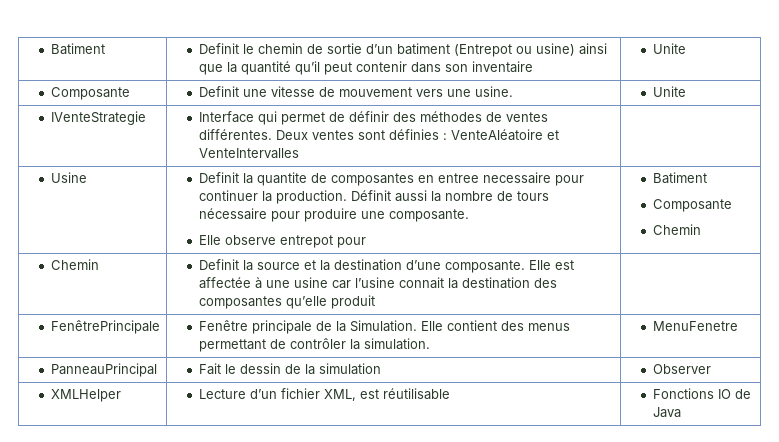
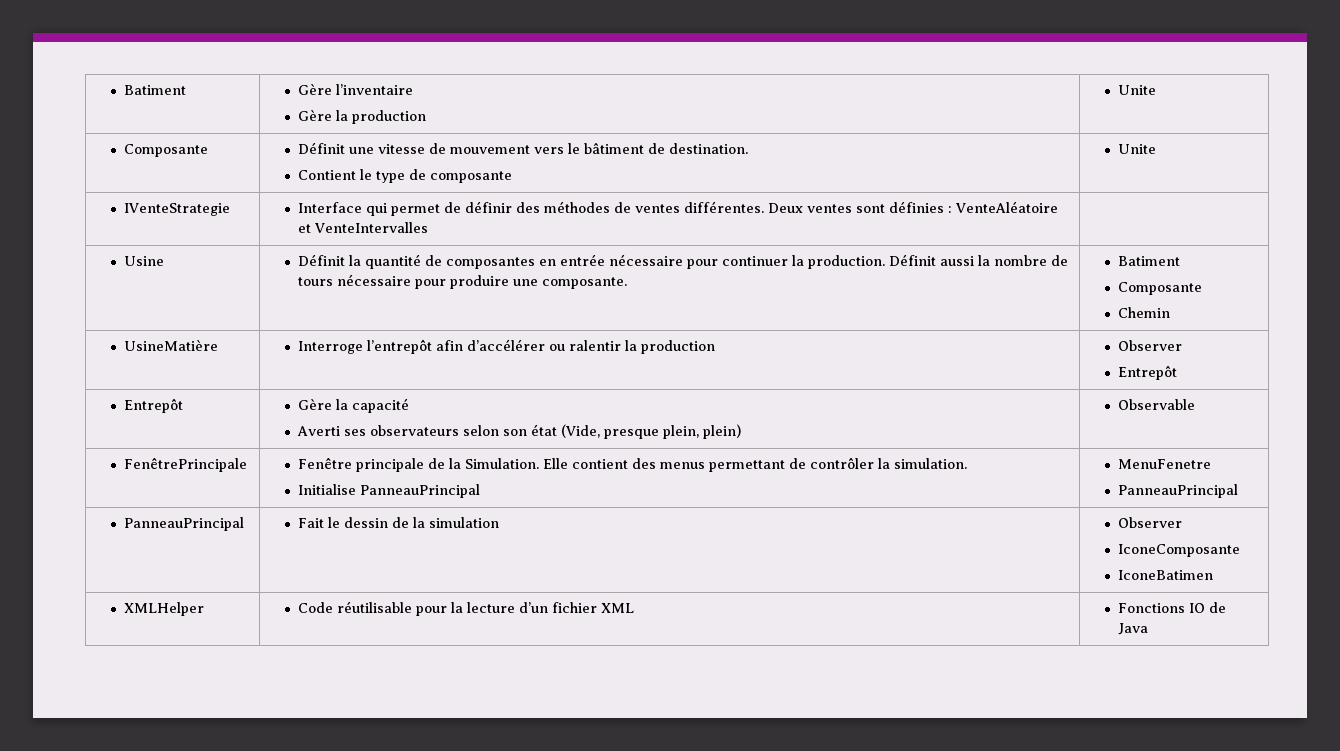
- Batiment | Definit le chemin de sortie d’un batiment (Entrepot ou usine) ainsi que la quantité qu’il peut contenir dans son inventaire | Unite
+ Batiment | Gère l’inventaire
+ Gère la production | Unite
- Composante | Definit une vitesse de mouvement vers une usine. | Unite
+ Composante | Définit une vitesse de mouvement vers le bâtiment de destination.
+ Contient le type de composante | Unite
- Usine | Definit la quantite de composantes en entree necessaire pour continuer la production. Définit aussi la nombre de tours nécessaire pour produire une composante.
- Elle observe entrepot pour | Batiment
+ Usine | Définit la quantité de composantes en entrée nécessaire pour continuer la production. Définit aussi la nombre de tours nécessaire pour produire une composante. | Batiment
- Chemin | Definit la source et la destination d’une composante. Elle est affectée à une usine car l’usine connait la destination des composantes qu’elle produit |
+ UsineMatière | Interroge l’entrepôt afin d’accélérer ou ralentir la production | Observer
+ Entrepôt
+ Entrepôt | Gère la capacité
+ Averti ses observateurs selon son état (Vide, presque plein, plein) | Observable
- FenêtrePrincipale | Fenêtre principale de la Simulation. Elle contient des menus permettant de contrôler la simulation. | MenuFenetre
+ FenêtrePrincipale | Fenêtre principale de la Simulation. Elle contient des menus permettant de contrôler la simulation.
+ Initialise PanneauPrincipal | MenuFenetre
+ PanneauPrincipal
  PanneauPrincipal | Fait le dessin de la simulation | Observer
+ IconeComposante
+ IconeBatimen
- XMLHelper | Lecture d’un fichier XML, est réutilisable | Fonctions IO de Java
+ XMLHelper | Code réutilisable pour la lecture d’un fichier XML | Fonctions IO de Java

